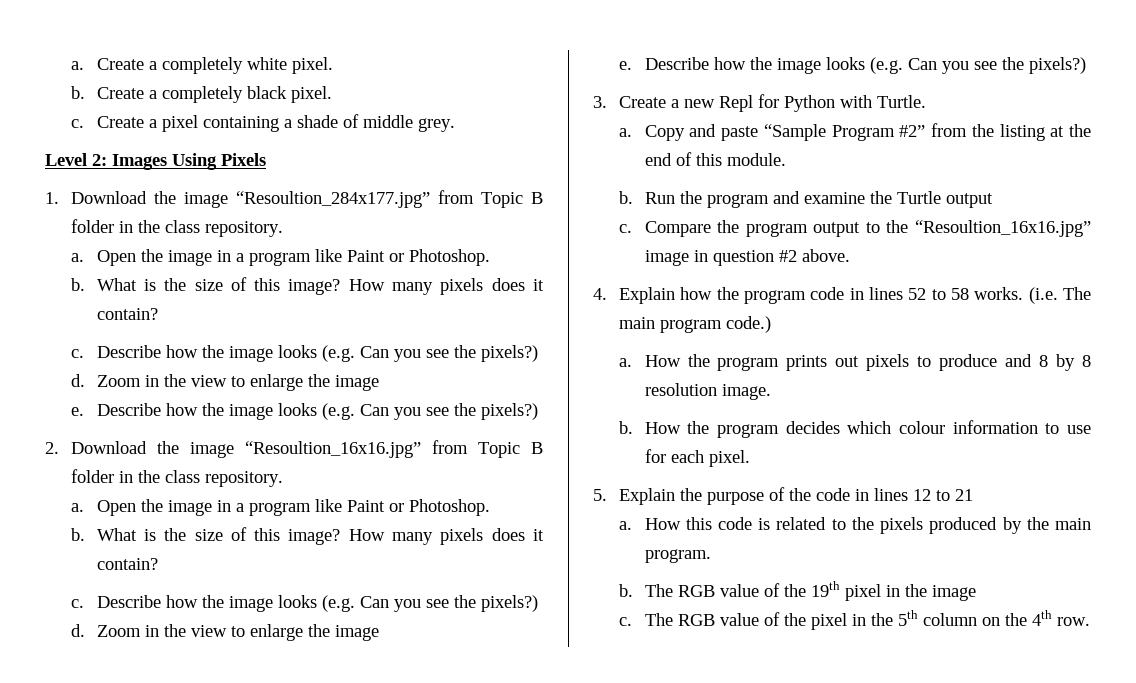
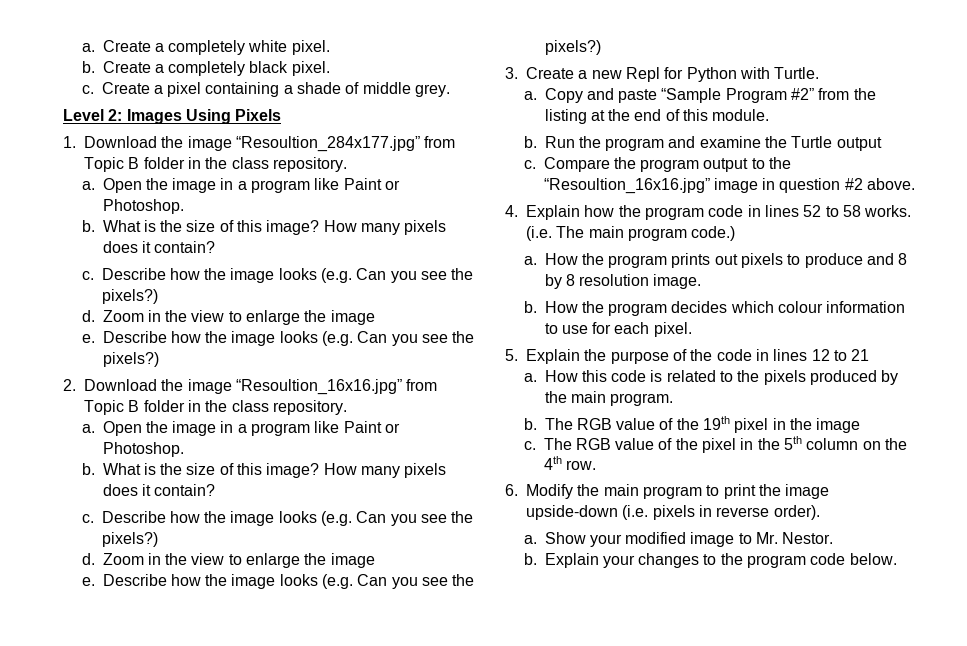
+ 6. Modify the main program to print the image upside-down (i.e. pixels in reverse order).
+ a. Show your modified image to Mr. Nestor.
+ b. Explain your changes to the program code below.

